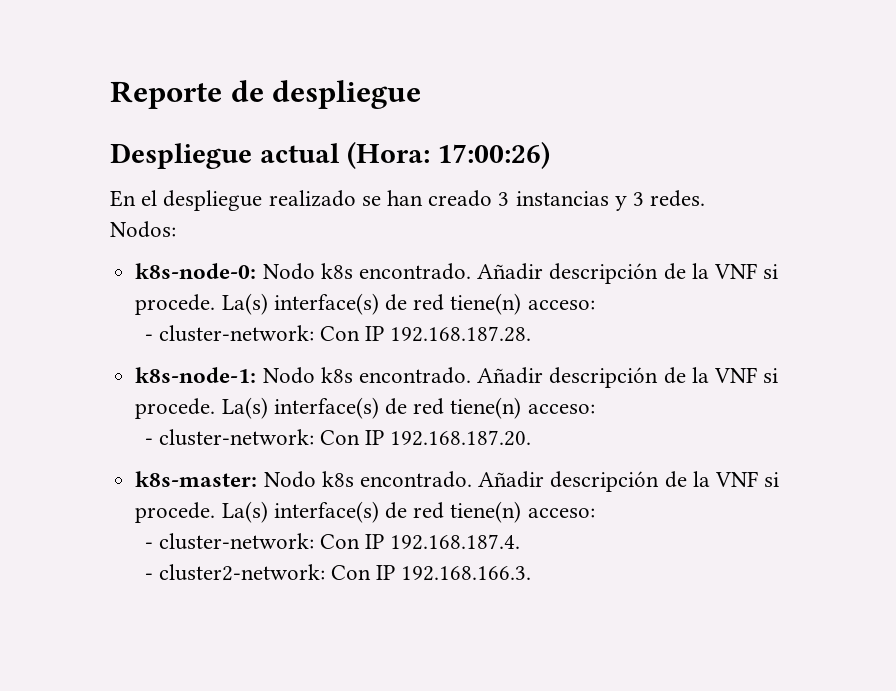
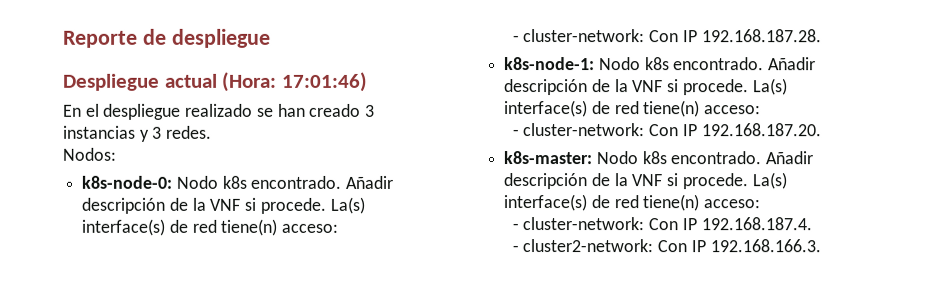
- Despliegue actual (Hora: 17:00:26)
+ Despliegue actual (Hora: 17:01:46)

